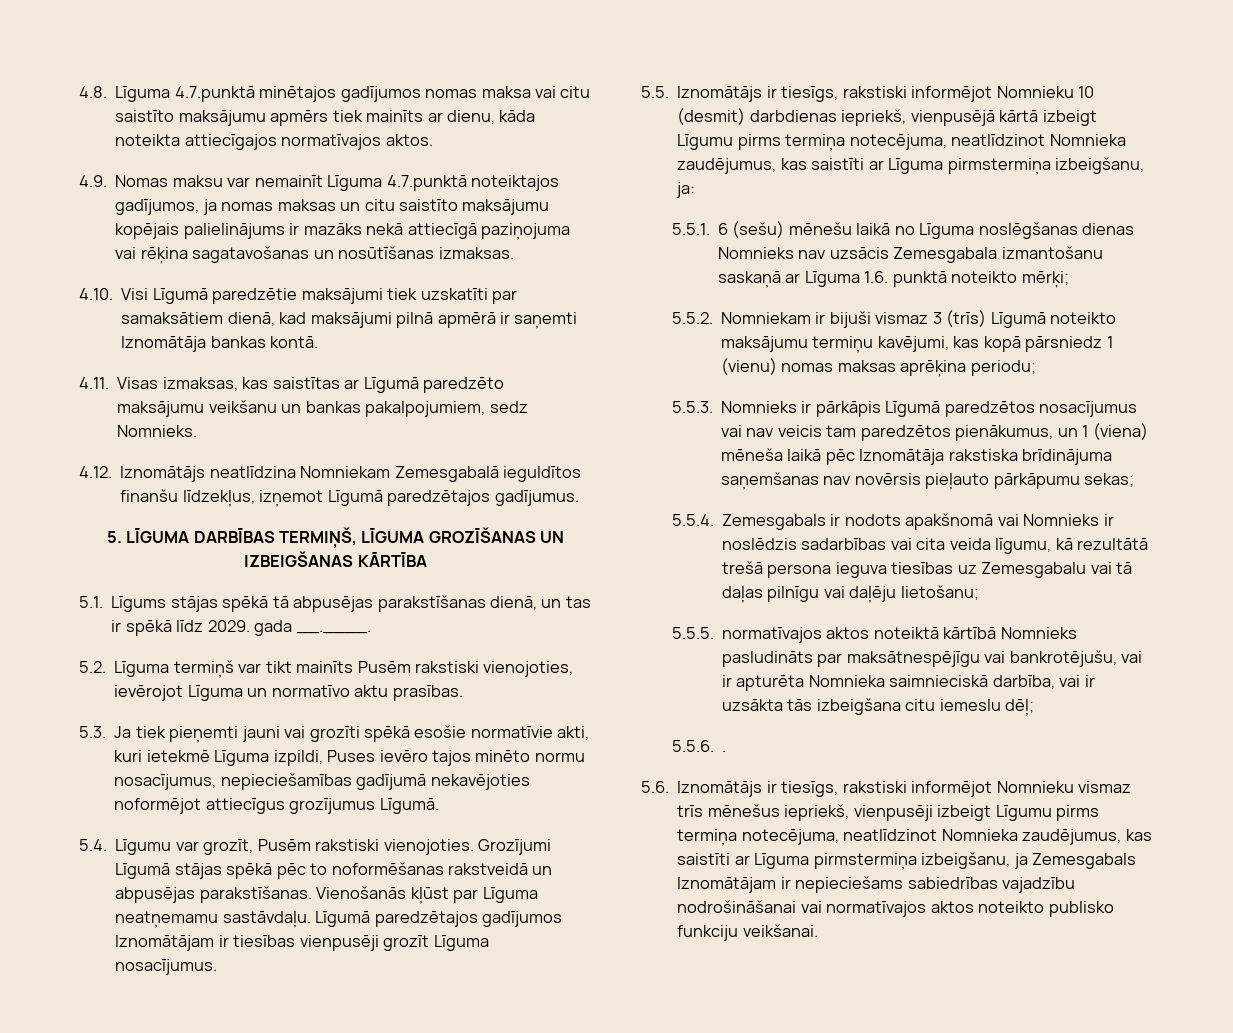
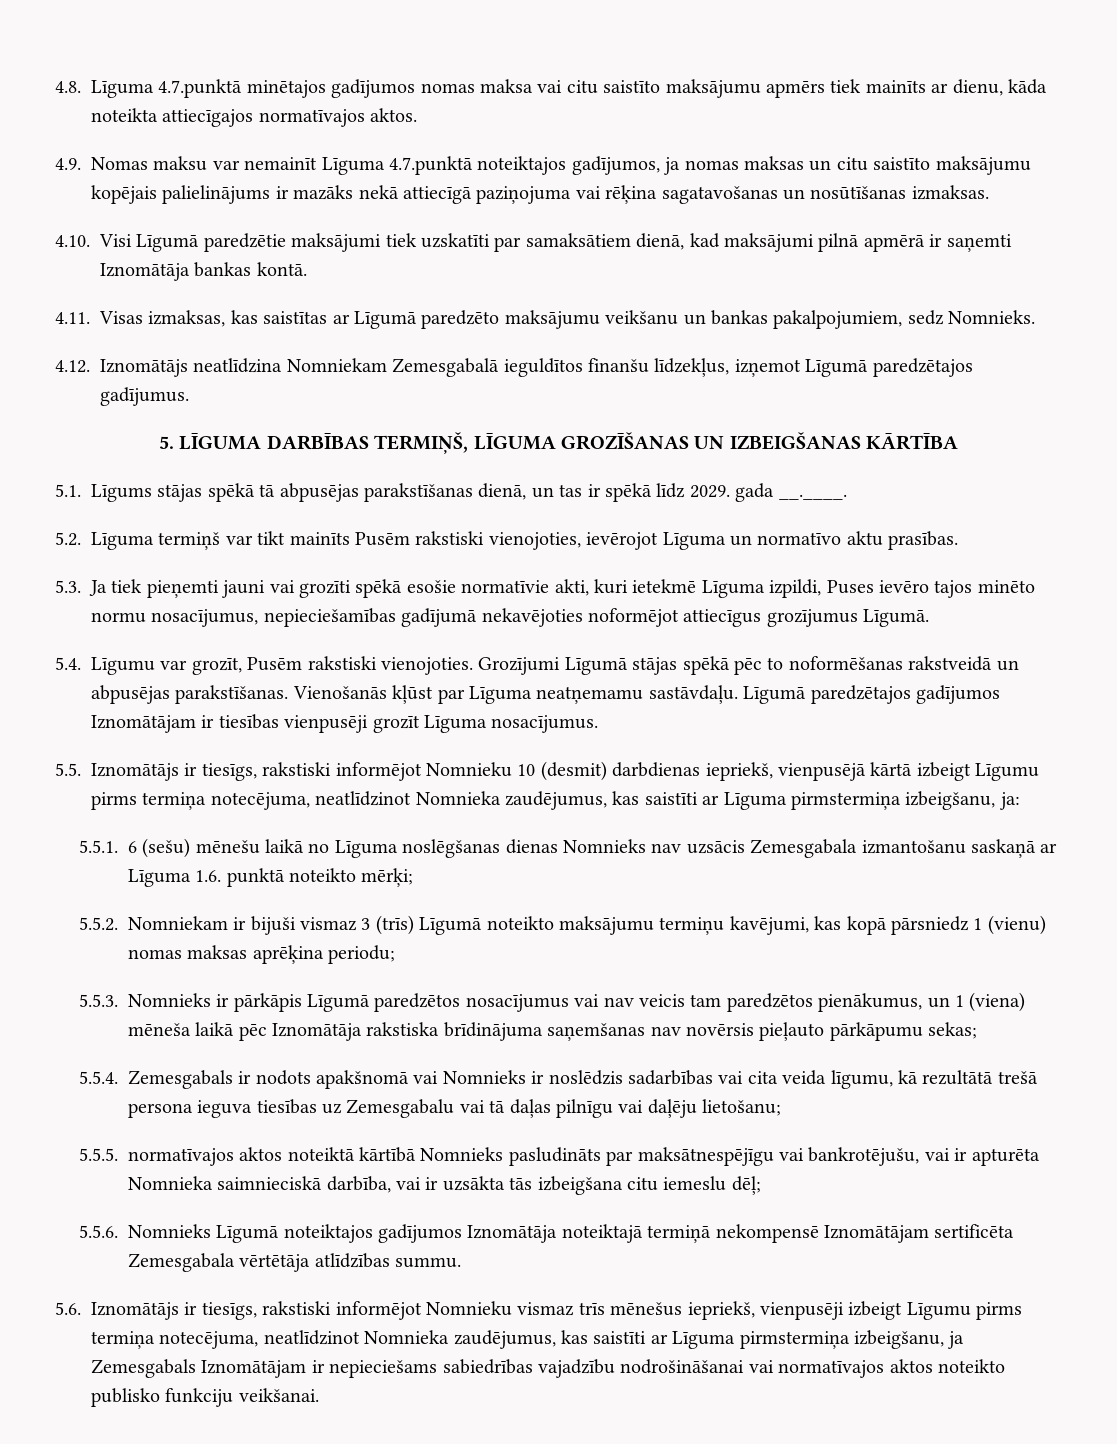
- 5.5.6. .
+ 5.5.6. Nomnieks Līgumā noteiktajos gadījumos Iznomātāja noteiktajā termiņā nekompensē Iznomātājam sertificēta Zemesgabala vērtētāja atlīdzības summu.

